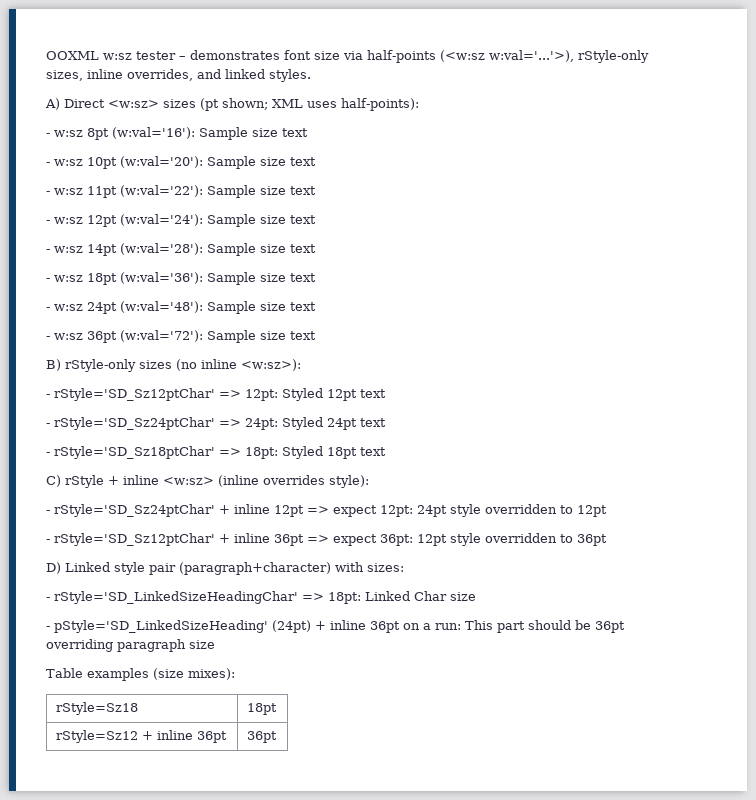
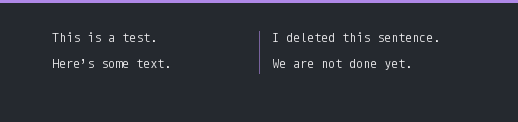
- OOXML w:sz tester – demonstrates font size via half-points (<w:sz w:val='...'>), rStyle-only sizes, inline overrides, and linked styles.
- A) Direct <w:sz> sizes (pt shown; XML uses half-points):
- - w:sz 8pt (w:val='16'): Sample size text
- - w:sz 10pt (w:val='20'): Sample size text
- - w:sz 11pt (w:val='22'): Sample size text
- - w:sz 12pt (w:val='24'): Sample size text
- - w:sz 14pt (w:val='28'): Sample size text
- - w:sz 18pt (w:val='36'): Sample size text
- - w:sz 24pt (w:val='48'): Sample size text
- - w:sz 36pt (w:val='72'): Sample size text
- B) rStyle-only sizes (no inline <w:sz>):
- - rStyle='SD_Sz12ptChar' => 12pt: Styled 12pt text
- - rStyle='SD_Sz24ptChar' => 24pt: Styled 24pt text
- - rStyle='SD_Sz18ptChar' => 18pt: Styled 18pt text
- C) rStyle + inline <w:sz> (inline overrides style):
- - rStyle='SD_Sz24ptChar' + inline 12pt => expect 12pt: 24pt style overridden to 12pt
- - rStyle='SD_Sz12ptChar' + inline 36pt => expect 36pt: 12pt style overridden to 36pt
- D) Linked style pair (paragraph+character) with sizes:
- - rStyle='SD_LinkedSizeHeadingChar' => 18pt: Linked Char size
- - pStyle='SD_LinkedSizeHeading' (24pt) + inline 36pt on a run: This part should be 36pt overriding paragraph size
- Table examples (size mixes):
- rStyle=Sz18 | 18pt
- rStyle=Sz12 + inline 36pt | 36pt
+ This is a test.
+ Here’s some text.
+ I deleted this sentence.
+ We are not done yet.

